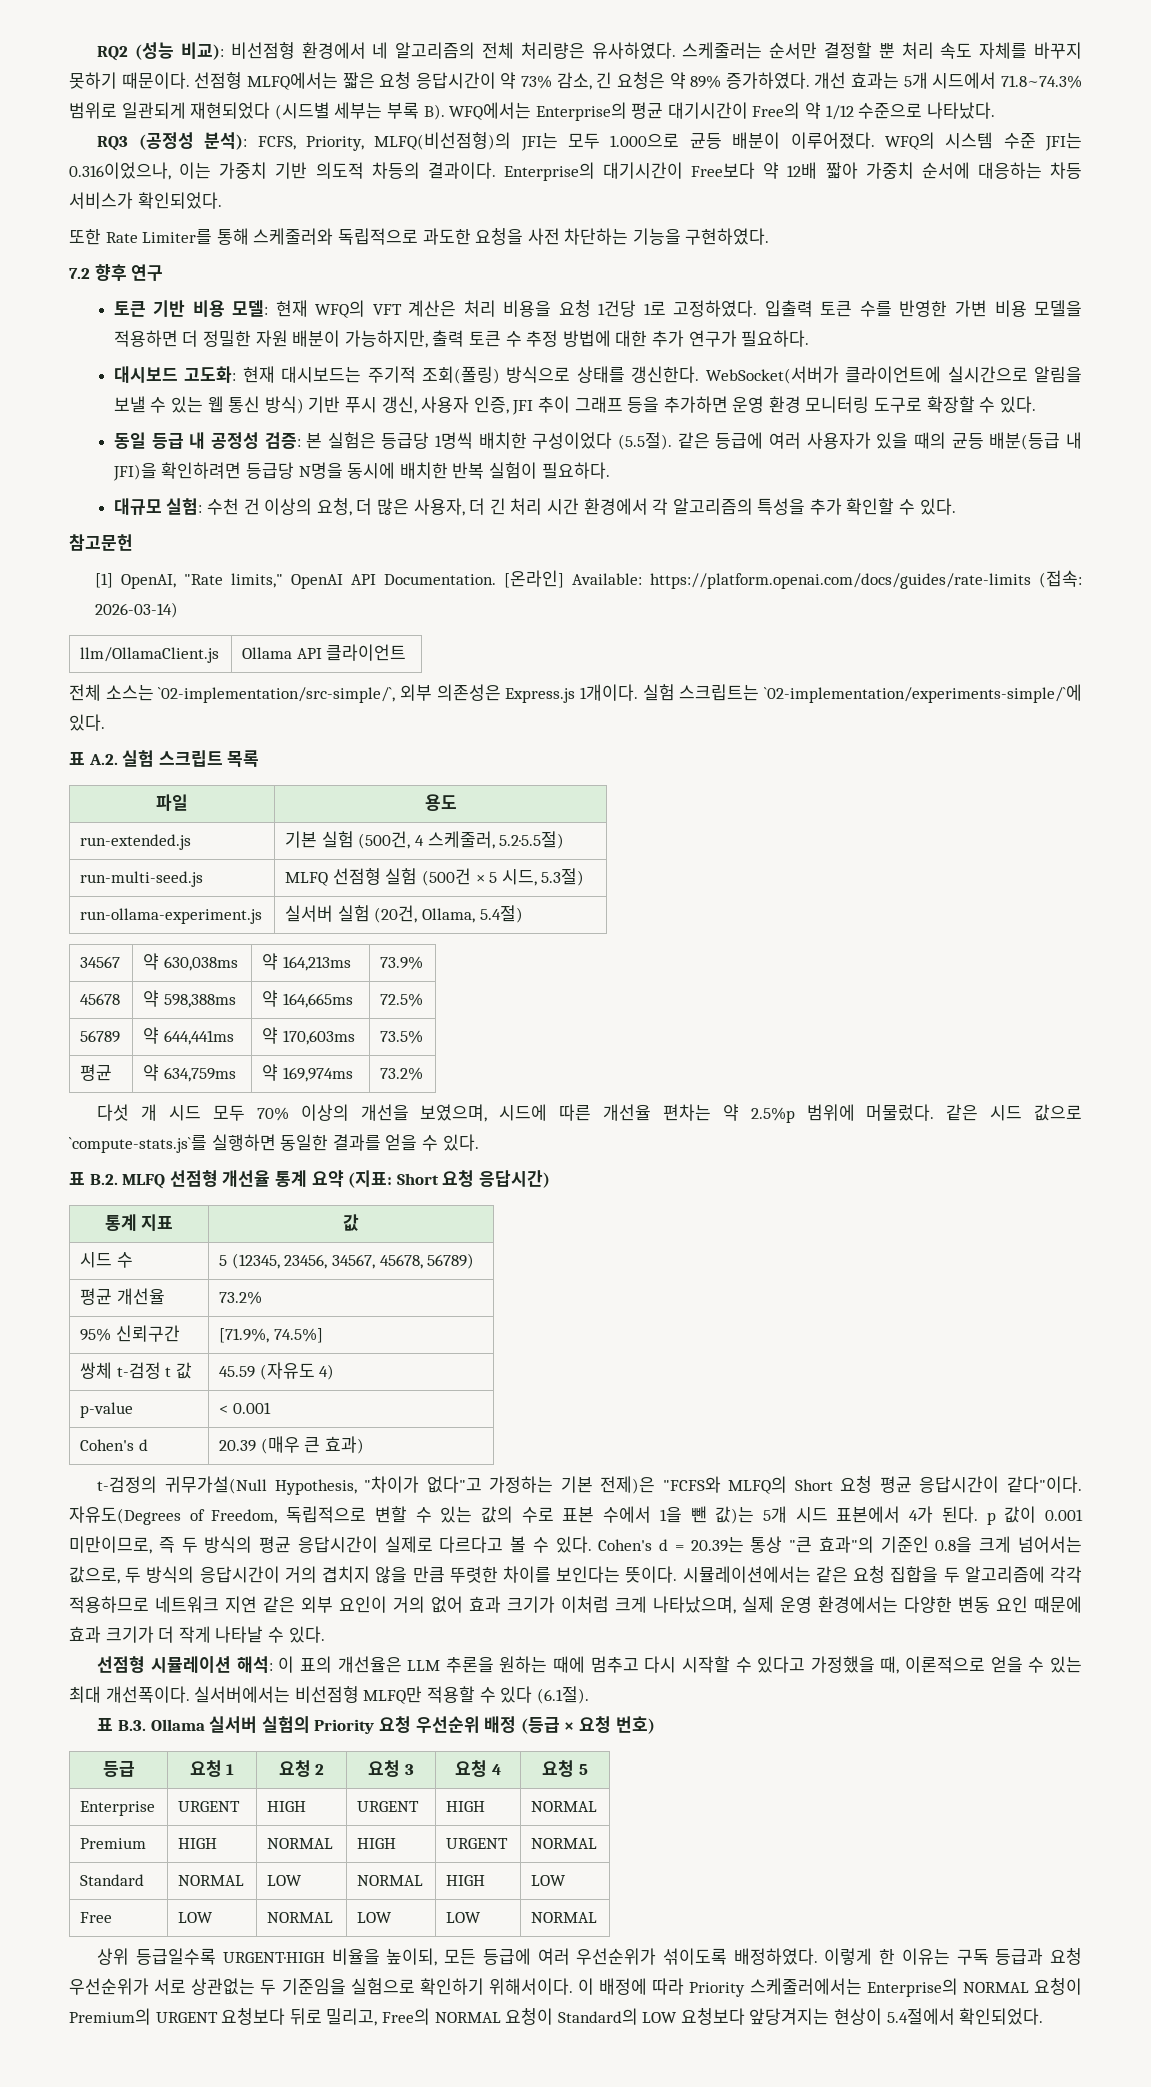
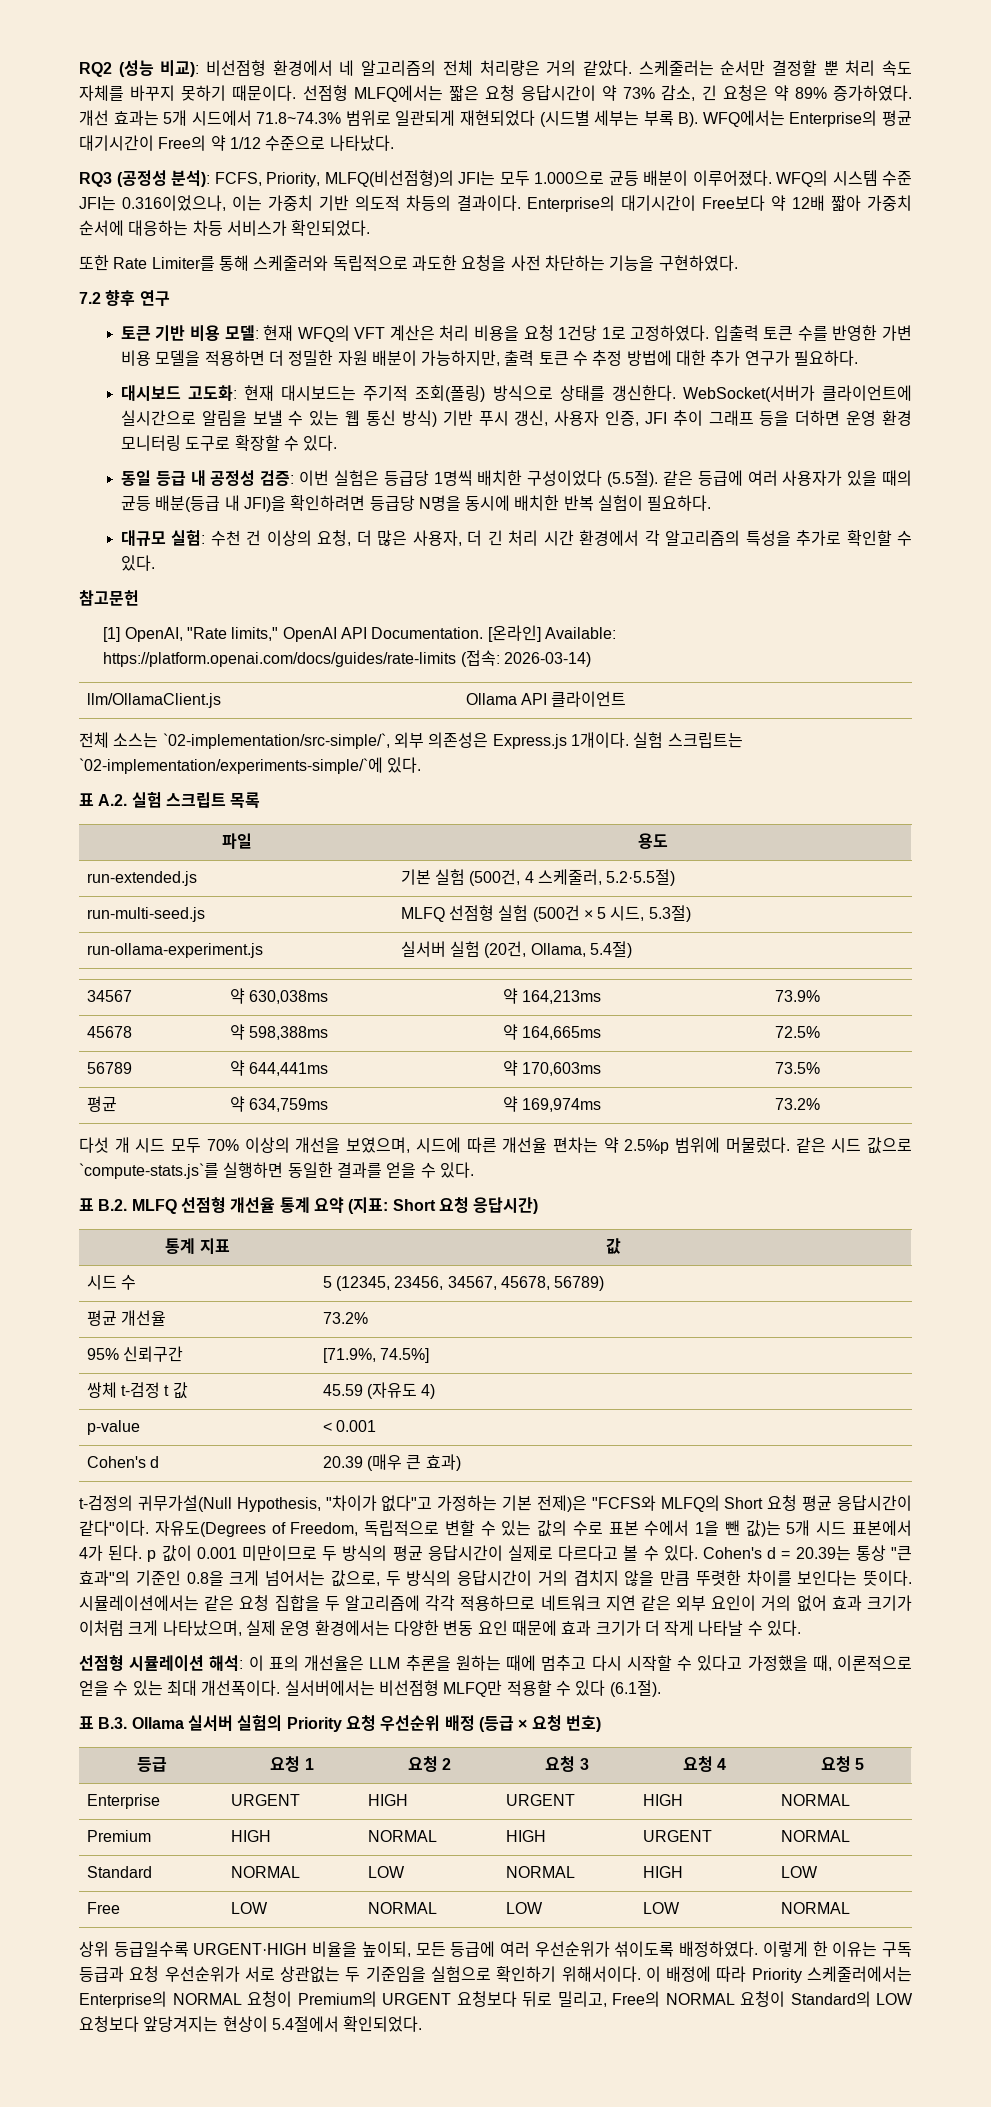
- RQ2 (성능 비교): 비선점형 환경에서 네 알고리즘의 전체 처리량은 유사하였다.
+ RQ2 (성능 비교): 비선점형 환경에서 네 알고리즘의 전체 처리량은 거의 같았다.
- WebSocket(서버가 클라이언트에 실시간으로 알림을 보낼 수 있는 웹 통신 방식) 기반 푸시 갱신, 사용자 인증, JFI 추이 그래프 등을 추가하면 운영 환경 모니터링 도구로 확장할 수 있다.
+ WebSocket(서버가 클라이언트에 실시간으로 알림을 보낼 수 있는 웹 통신 방식) 기반 푸시 갱신, 사용자 인증, JFI 추이 그래프 등을 더하면 운영 환경 모니터링 도구로 확장할 수 있다.
- 동일 등급 내 공정성 검증: 본 실험은 등급당 1명씩 배치한 구성이었다 (5.5절). 같은 등급에 여러 사용자가 있을 때의 균등 배분(등급 내 JFI)을 확인하려면 등급당 N명을 동시에 배치한 반복 실험이 필요하다.
+ 동일 등급 내 공정성 검증: 이번 실험은 등급당 1명씩 배치한 구성이었다 (5.5절). 같은 등급에 여러 사용자가 있을 때의 균등 배분(등급 내 JFI)을 확인하려면 등급당 N명을 동시에 배치한 반복 실험이 필요하다.
- 대규모 실험: 수천 건 이상의 요청, 더 많은 사용자, 더 긴 처리 시간 환경에서 각 알고리즘의 특성을 추가 확인할 수 있다.
+ 대규모 실험: 수천 건 이상의 요청, 더 많은 사용자, 더 긴 처리 시간 환경에서 각 알고리즘의 특성을 추가로 확인할 수 있다.
- 자유도(Degrees of Freedom, 독립적으로 변할 수 있는 값의 수로 표본 수에서 1을 뺀 값)는 5개 시드 표본에서 4가 된다. p 값이 0.001 미만이므로, 즉 두 방식의 평균 응답시간이 실제로 다르다고 볼 수 있다.
+ 자유도(Degrees of Freedom, 독립적으로 변할 수 있는 값의 수로 표본 수에서 1을 뺀 값)는 5개 시드 표본에서 4가 된다. p 값이 0.001 미만이므로 두 방식의 평균 응답시간이 실제로 다르다고 볼 수 있다.

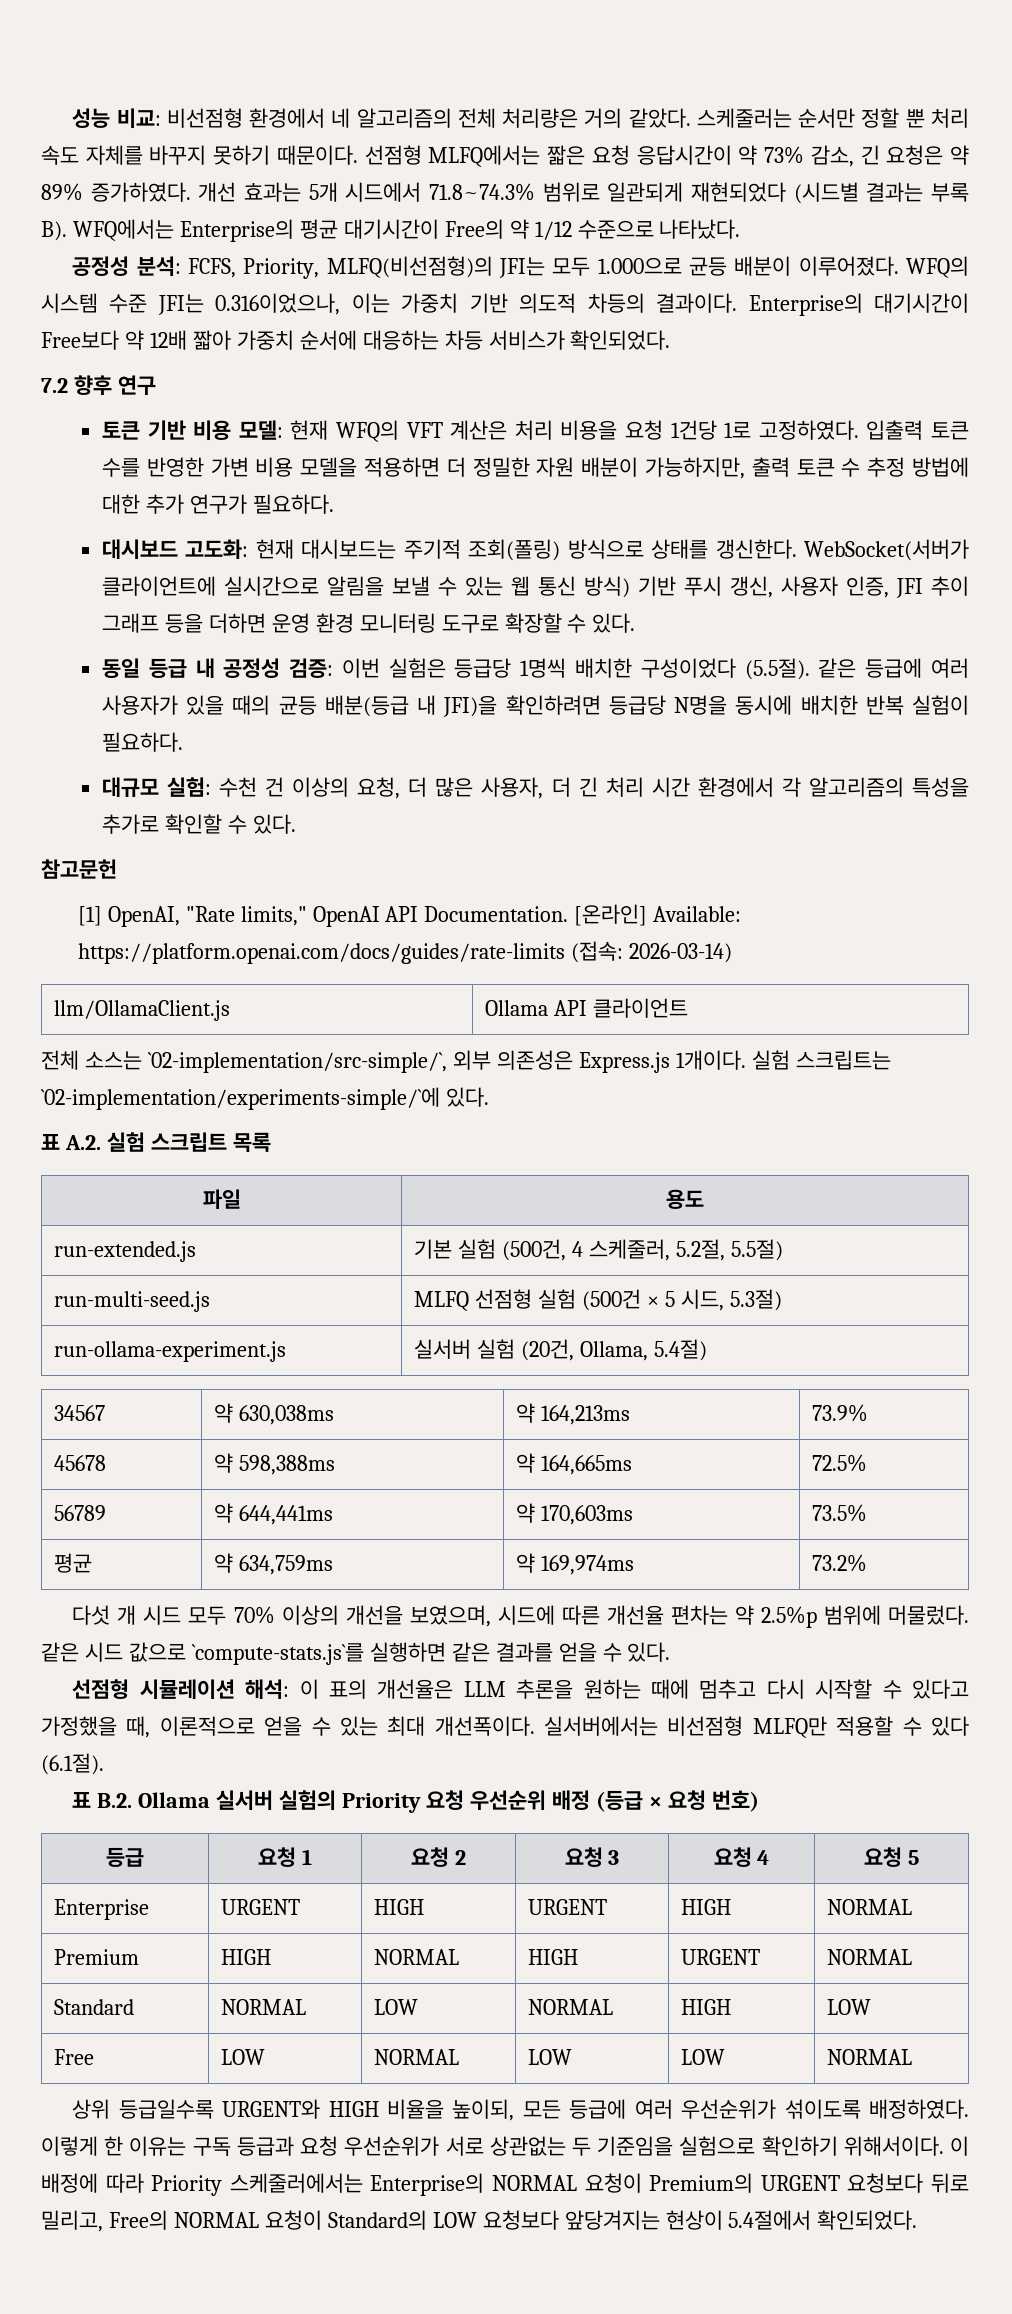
- RQ2 (성능 비교): 비선점형 환경에서 네 알고리즘의 전체 처리량은 거의 같았다.
+ 성능 비교: 비선점형 환경에서 네 알고리즘의 전체 처리량은 거의 같았다.
- 스케줄러는 순서만 결정할 뿐 처리 속도 자체를 바꾸지 못하기 때문이다.
+ 스케줄러는 순서만 정할 뿐 처리 속도 자체를 바꾸지 못하기 때문이다.
- 개선 효과는 5개 시드에서 71.8~74.3% 범위로 일관되게 재현되었다 (시드별 세부는 부록 B). WFQ에서는 Enterprise의 평균 대기시간이 Free의 약 1/12 수준으로 나타났다.
+ 개선 효과는 5개 시드에서 71.8~74.3% 범위로 일관되게 재현되었다 (시드별 결과는 부록 B). WFQ에서는 Enterprise의 평균 대기시간이 Free의 약 1/12 수준으로 나타났다.
- RQ3 (공정성 분석): FCFS, Priority, MLFQ(비선점형)의 JFI는 모두 1.000으로 균등 배분이 이루어졌다.
+ 공정성 분석: FCFS, Priority, MLFQ(비선점형)의 JFI는 모두 1.000으로 균등 배분이 이루어졌다.
- 또한 Rate Limiter를 통해 스케줄러와 독립적으로 과도한 요청을 사전 차단하는 기능을 구현하였다.
- run-extended.js | 기본 실험 (500건, 4 스케줄러, 5.2·5.5절)
+ run-extended.js | 기본 실험 (500건, 4 스케줄러, 5.2절, 5.5절)
- 같은 시드 값으로 `compute-stats.js`를 실행하면 동일한 결과를 얻을 수 있다.
+ 같은 시드 값으로 `compute-stats.js`를 실행하면 같은 결과를 얻을 수 있다.
- 표 B.2. MLFQ 선점형 개선율 통계 요약 (지표: Short 요청 응답시간)
- 통계 지표 | 값
- 시드 수 | 5 (12345, 23456, 34567, 45678, 56789)
- 평균 개선율 | 73.2%
- 95% 신뢰구간 | [71.9%, 74.5%]
- 쌍체 t-검정 t 값 | 45.59 (자유도 4)
- p-value | < 0.001
- Cohen's d | 20.39 (매우 큰 효과)
- t-검정의 귀무가설(Null Hypothesis, "차이가 없다"고 가정하는 기본 전제)은 "FCFS와 MLFQ의 Short 요청 평균 응답시간이 같다"이다. 자유도(Degrees of Freedom, 독립적으로 변할 수 있는 값의 수로 표본 수에서 1을 뺀 값)는 5개 시드 표본에서 4가 된다. p 값이 0.001 미만이므로 두 방식의 평균 응답시간이 실제로 다르다고 볼 수 있다. Cohen's d = 20.39는 통상 "큰 효과"의 기준인 0.8을 크게 넘어서는 값으로, 두 방식의 응답시간이 거의 겹치지 않을 만큼 뚜렷한 차이를 보인다는 뜻이다. 시뮬레이션에서는 같은 요청 집합을 두 알고리즘에 각각 적용하므로 네트워크 지연 같은 외부 요인이 거의 없어 효과 크기가 이처럼 크게 나타났으며, 실제 운영 환경에서는 다양한 변동 요인 때문에 효과 크기가 더 작게 나타날 수 있다.
- 표 B.3. Ollama 실서버 실험의 Priority 요청 우선순위 배정 (등급 × 요청 번호)
+ 표 B.2. Ollama 실서버 실험의 Priority 요청 우선순위 배정 (등급 × 요청 번호)
- 상위 등급일수록 URGENT·HIGH 비율을 높이되, 모든 등급에 여러 우선순위가 섞이도록 배정하였다.
+ 상위 등급일수록 URGENT와 HIGH 비율을 높이되, 모든 등급에 여러 우선순위가 섞이도록 배정하였다.

